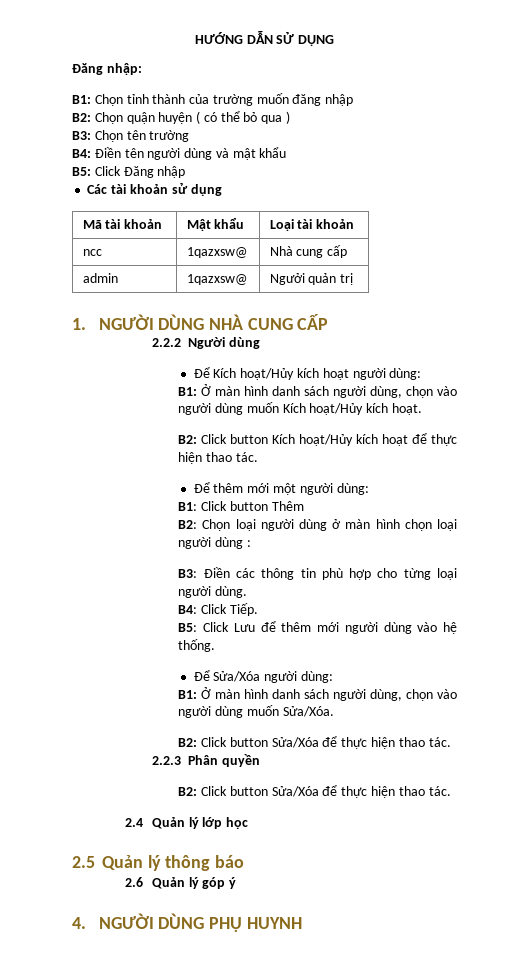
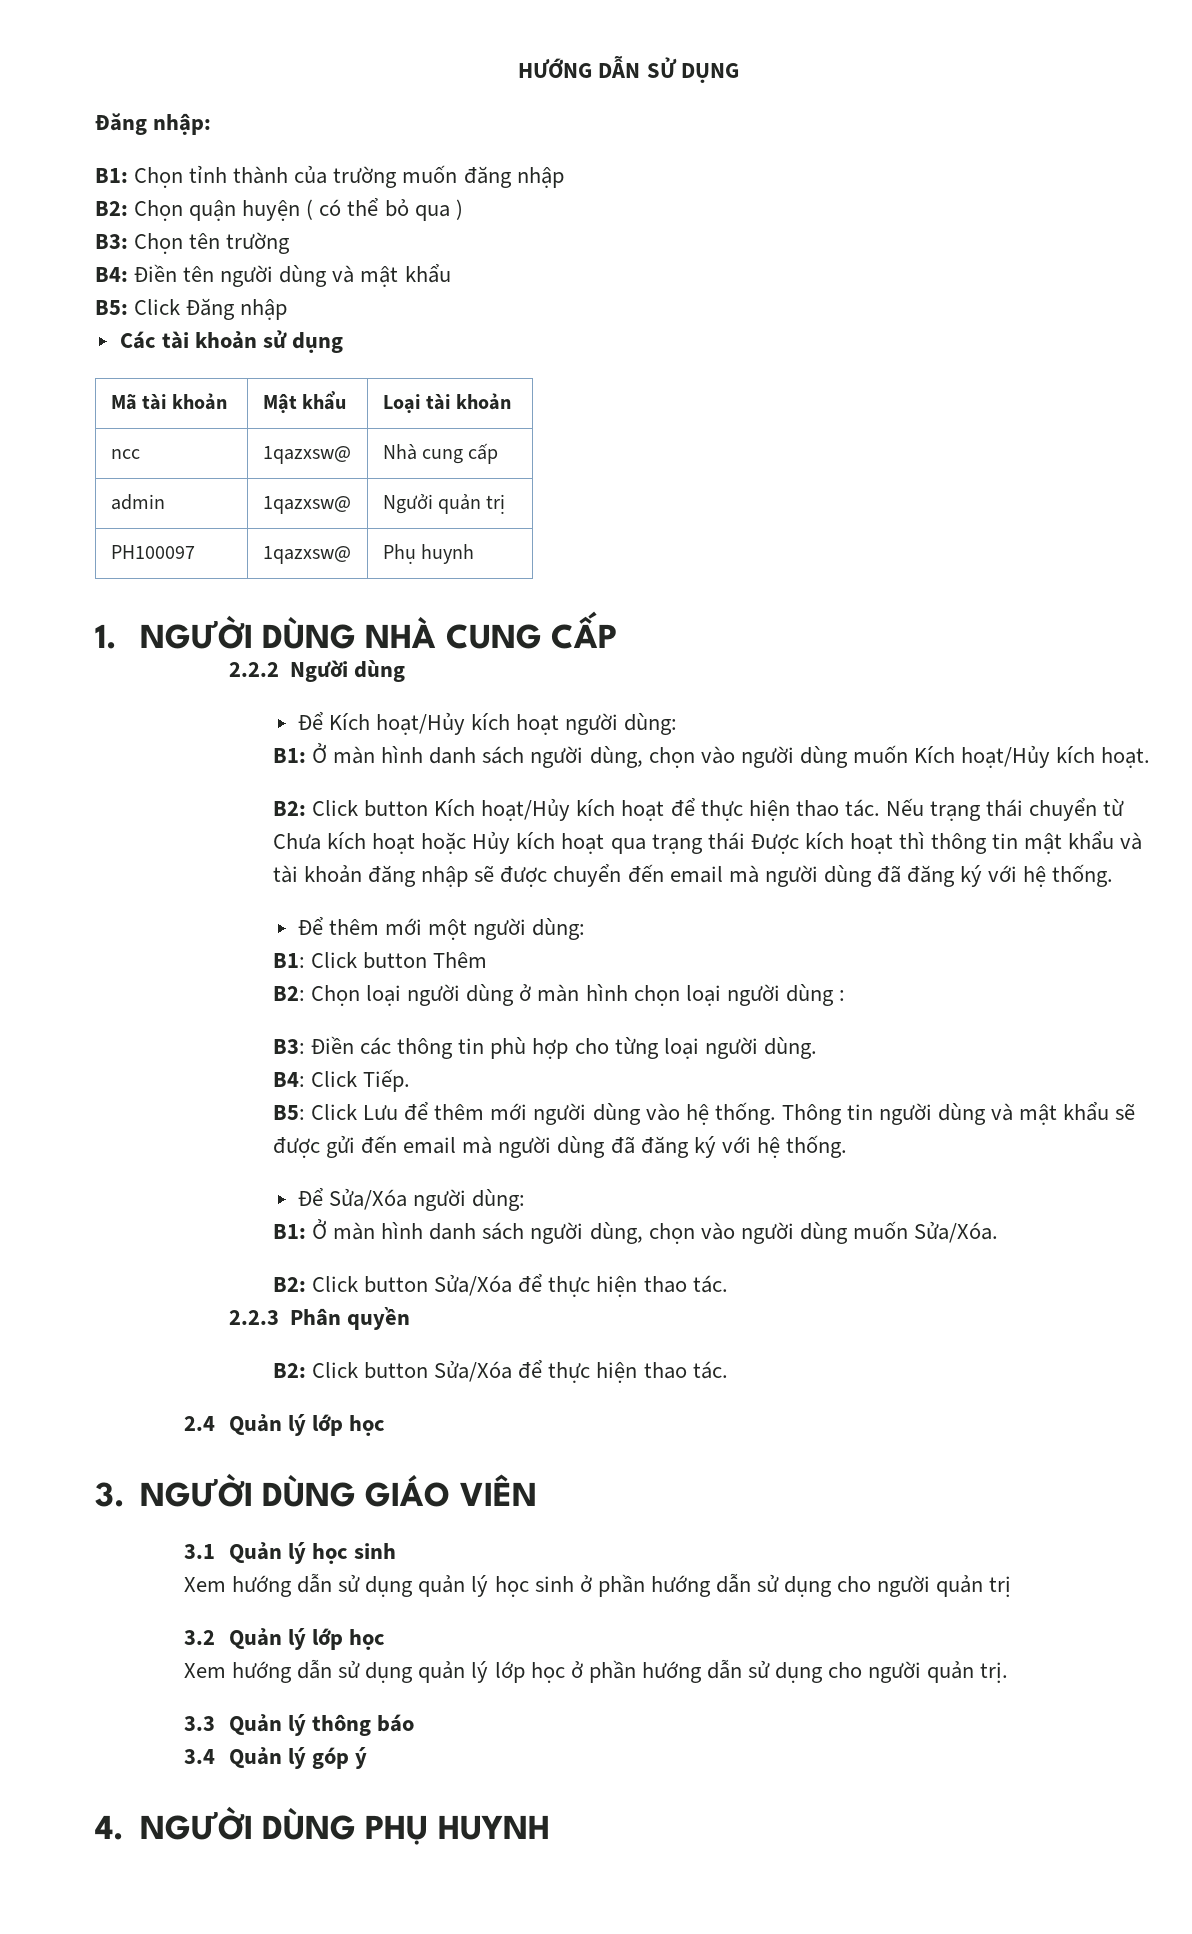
+ PH100097 | 1qazxsw@ | Phụ huynh
+ Nếu trạng thái chuyển từ Chưa kích hoạt hoặc Hủy kích hoạt qua trạng thái Được kích hoạt thì thông tin mật khẩu và tài khoản đăng nhập sẽ được chuyển đến email mà người dùng đã đăng ký với hệ thống.
+ Thông tin người dùng và mật khẩu sẽ được gửi đến email mà người dùng đã đăng ký với hệ thống.
- 2.5 Quản lý thông báo
+ 3. NGƯỜI DÙNG GIÁO VIÊN
+ 3.1 Quản lý học sinh
+ Xem hướng dẫn sử dụng quản lý học sinh ở phần hướng dẫn sử dụng cho người quản trị
+ 3.2 Quản lý lớp học
+ Xem hướng dẫn sử dụng quản lý lớp học ở phần hướng dẫn sử dụng cho người quản trị.
+ 3.3 Quản lý thông báo
- 2.6 Quản lý góp ý
+ 3.4 Quản lý góp ý

